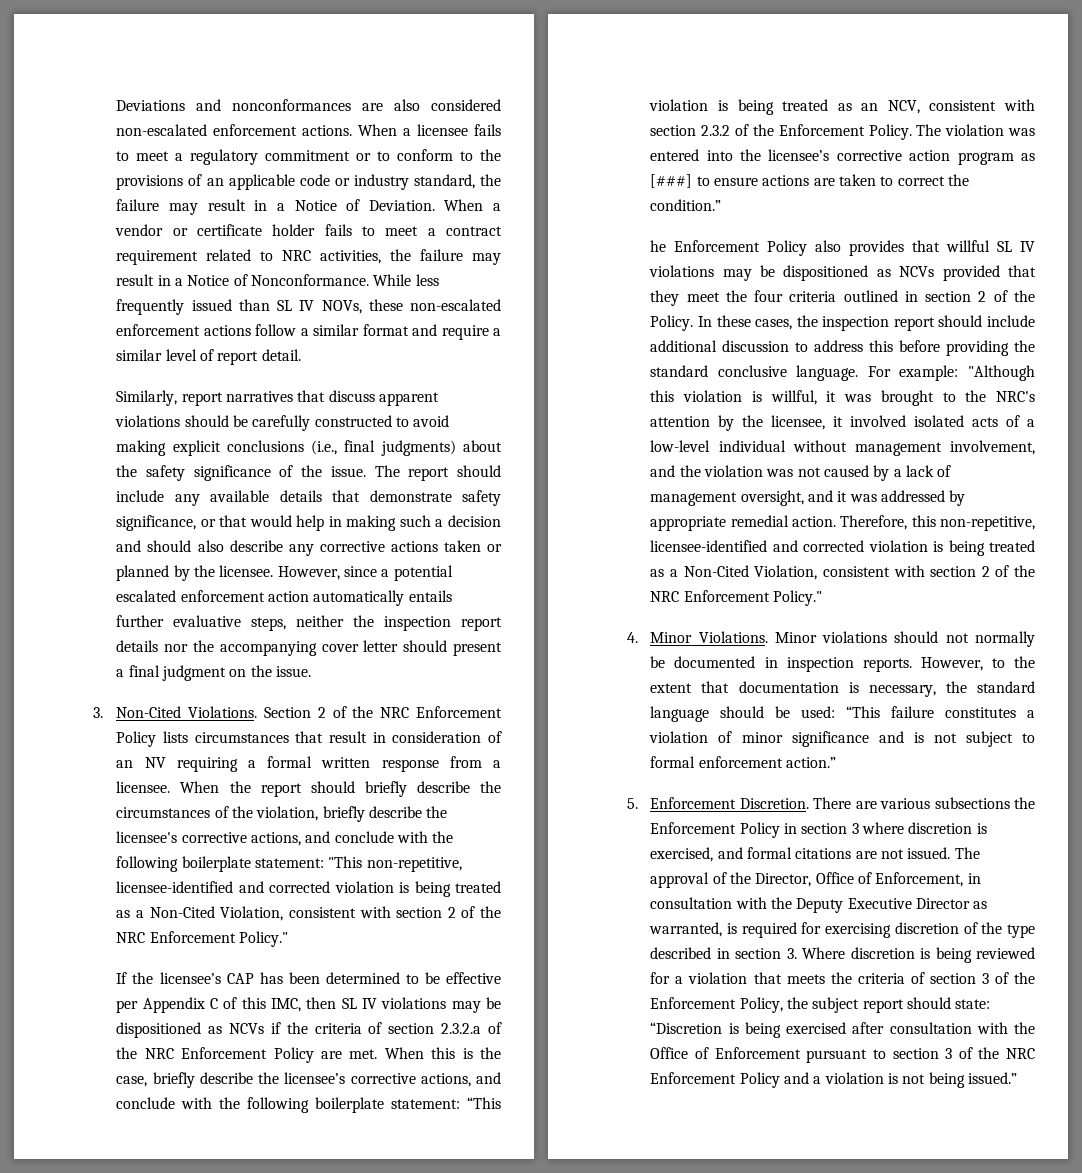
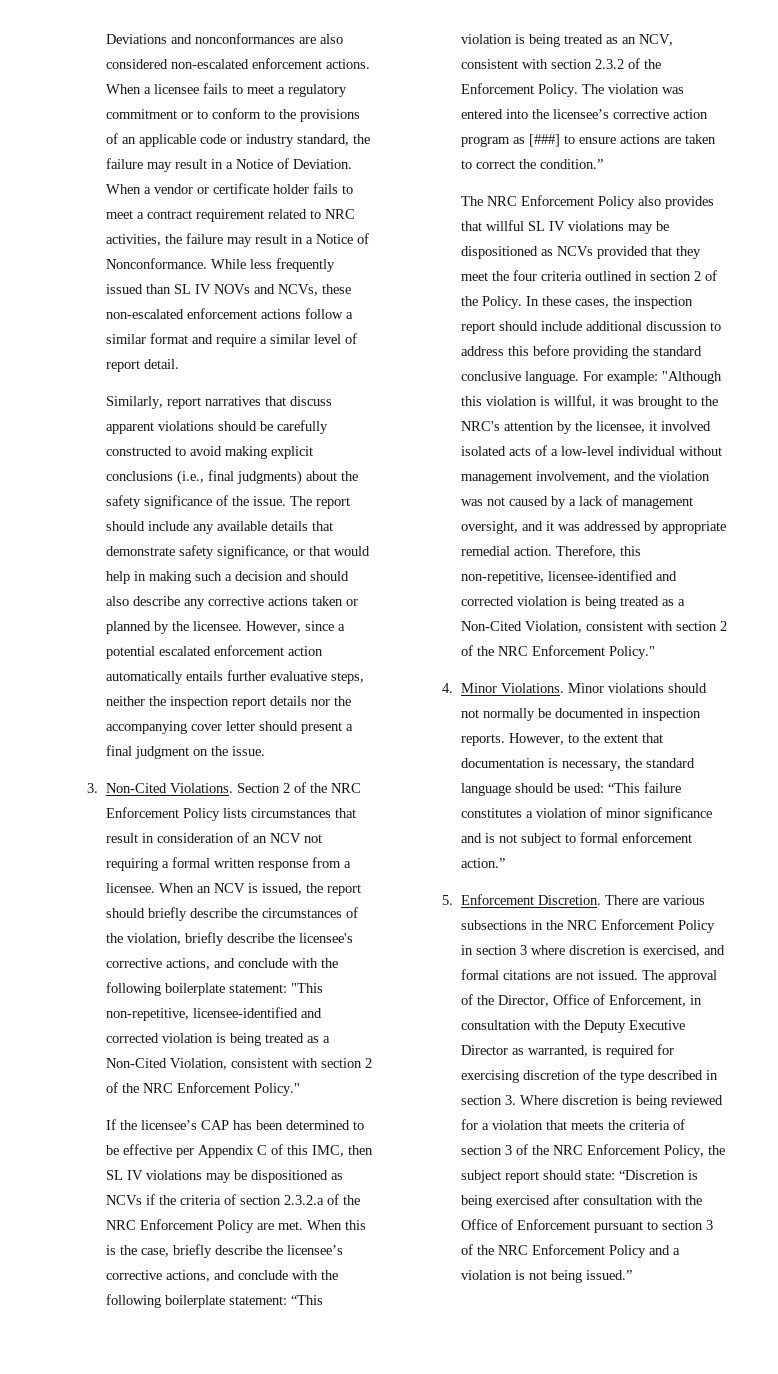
- While less frequently issued than SL IV NOVs, these non-escalated enforcement actions follow a similar format and require a similar level of report detail.
+ While less frequently issued than SL IV NOVs and NCVs, these non-escalated enforcement actions follow a similar format and require a similar level of report detail.
- Section 2 of the NRC Enforcement Policy lists circumstances that result in consideration of an NV requiring a formal written response from a licensee.
+ Section 2 of the NRC Enforcement Policy lists circumstances that result in consideration of an NCV not requiring a formal written response from a licensee.
- When the report should briefly describe the circumstances of the violation, briefly describe the licensee's corrective actions, and conclude with the following boilerplate statement: "This non-repetitive, licensee-identified and corrected violation is being treated as a Non-Cited Violation, consistent with section 2 of the NRC Enforcement Policy."
+ When an NCV is issued, the report should briefly describe the circumstances of the violation, briefly describe the licensee's corrective actions, and conclude with the following boilerplate statement: "This non-repetitive, licensee-identified and corrected violation is being treated as a Non-Cited Violation, consistent with section 2 of the NRC Enforcement Policy."
- he Enforcement Policy also provides that willful SL IV violations may be dispositioned as NCVs provided that they meet the four criteria outlined in section 2 of the Policy.
+ The NRC Enforcement Policy also provides that willful SL IV violations may be dispositioned as NCVs provided that they meet the four criteria outlined in section 2 of the Policy.
- There are various subsections the Enforcement Policy in section 3 where discretion is exercised, and formal citations are not issued.
+ There are various subsections in the NRC Enforcement Policy in section 3 where discretion is exercised, and formal citations are not issued.
- The approval of the Director, Office of Enforcement, in consultation with the Deputy Executive Director as warranted, is required for exercising discretion of the type described in section 3. Where discretion is being reviewed for a violation that meets the criteria of section 3 of the Enforcement Policy, the subject report should state:
+ The approval of the Director, Office of Enforcement, in consultation with the Deputy Executive Director as warranted, is required for exercising discretion of the type described in section 3. Where discretion is being reviewed for a violation that meets the criteria of section 3 of the NRC Enforcement Policy, the subject report should state:

